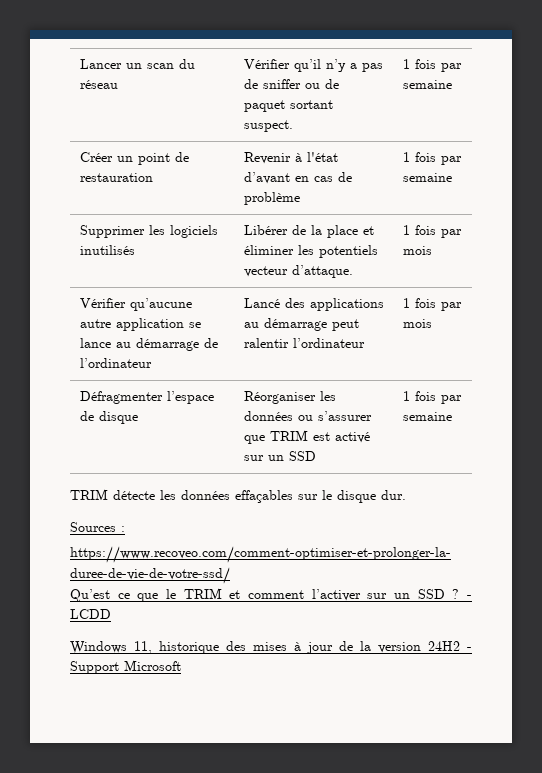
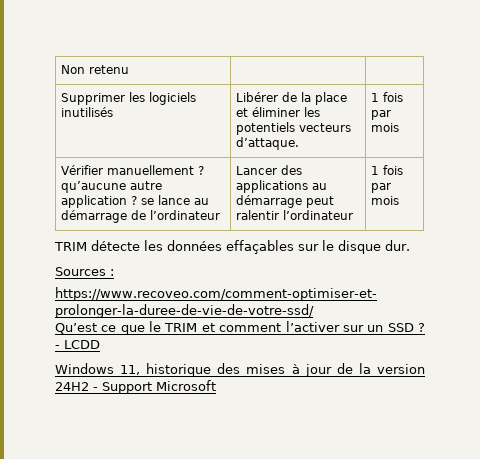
- Lancer un scan du réseau | Vérifier qu’il n’y a pas de sniffer ou de paquet sortant suspect. | 1 fois par semaine
- Créer un point de restauration | Revenir à l'état d’avant en cas de problème | 1 fois par semaine
+ Non retenu | |
- Supprimer les logiciels inutilisés | Libérer de la place et éliminer les potentiels vecteur d’attaque. | 1 fois par mois
+ Supprimer les logiciels inutilisés | Libérer de la place et éliminer les potentiels vecteurs d’attaque. | 1 fois par mois
- Vérifier qu’aucune autre application se lance au démarrage de l’ordinateur | Lancé des applications au démarrage peut ralentir l’ordinateur | 1 fois par mois
+ Vérifier manuellement ? qu’aucune autre application ? se lance au démarrage de l’ordinateur | Lancer des applications au démarrage peut ralentir l’ordinateur | 1 fois par mois
- Défragmenter l’espace de disque | Réorganiser les données ou s’assurer que TRIM est activé sur un SSD | 1 fois par semaine

